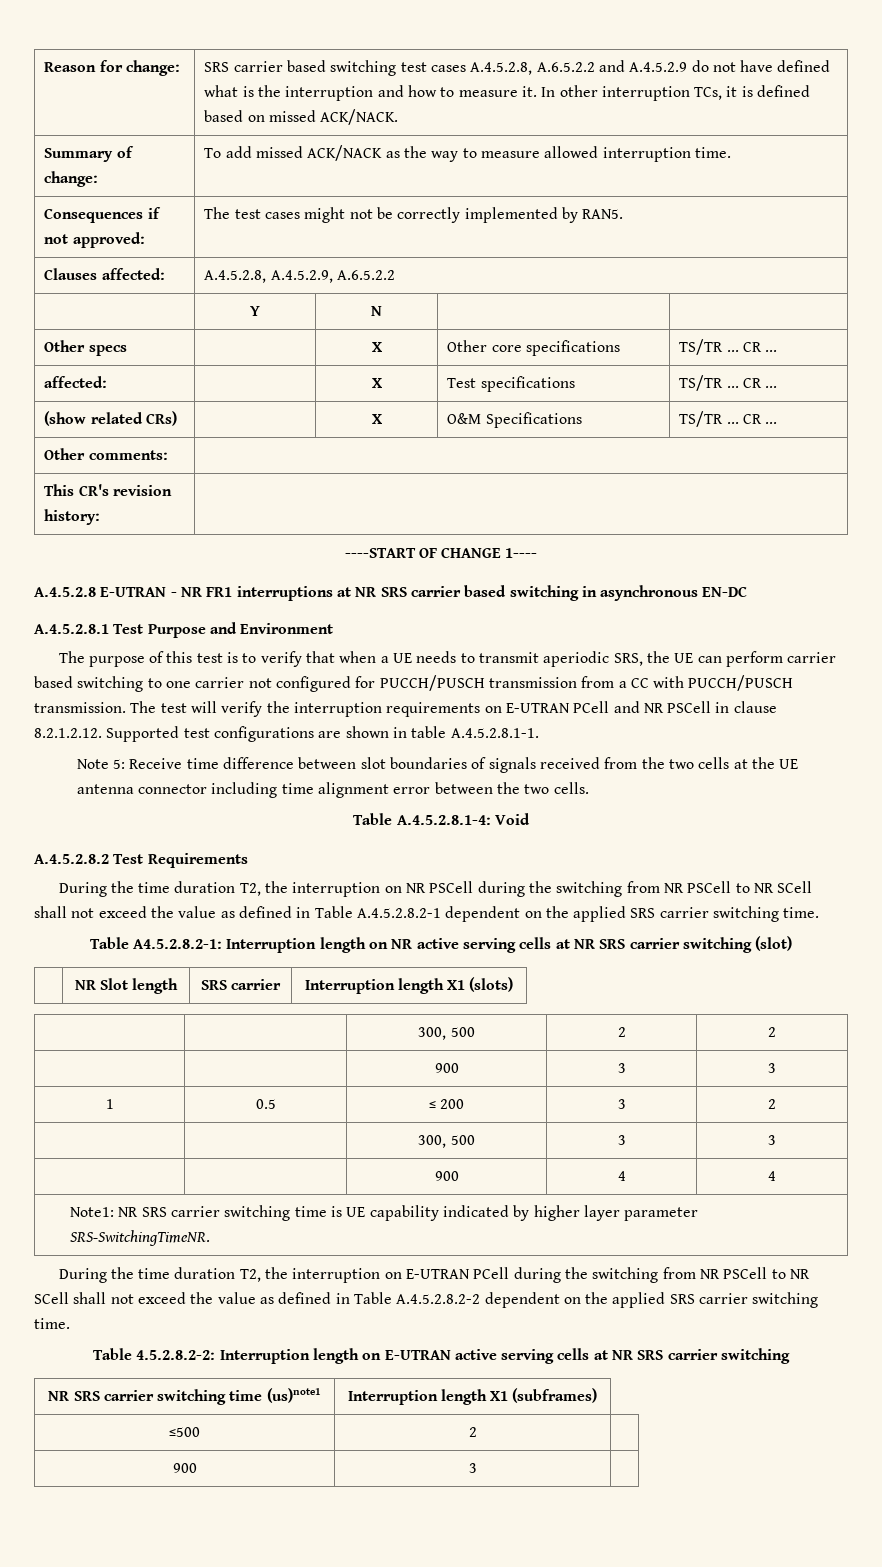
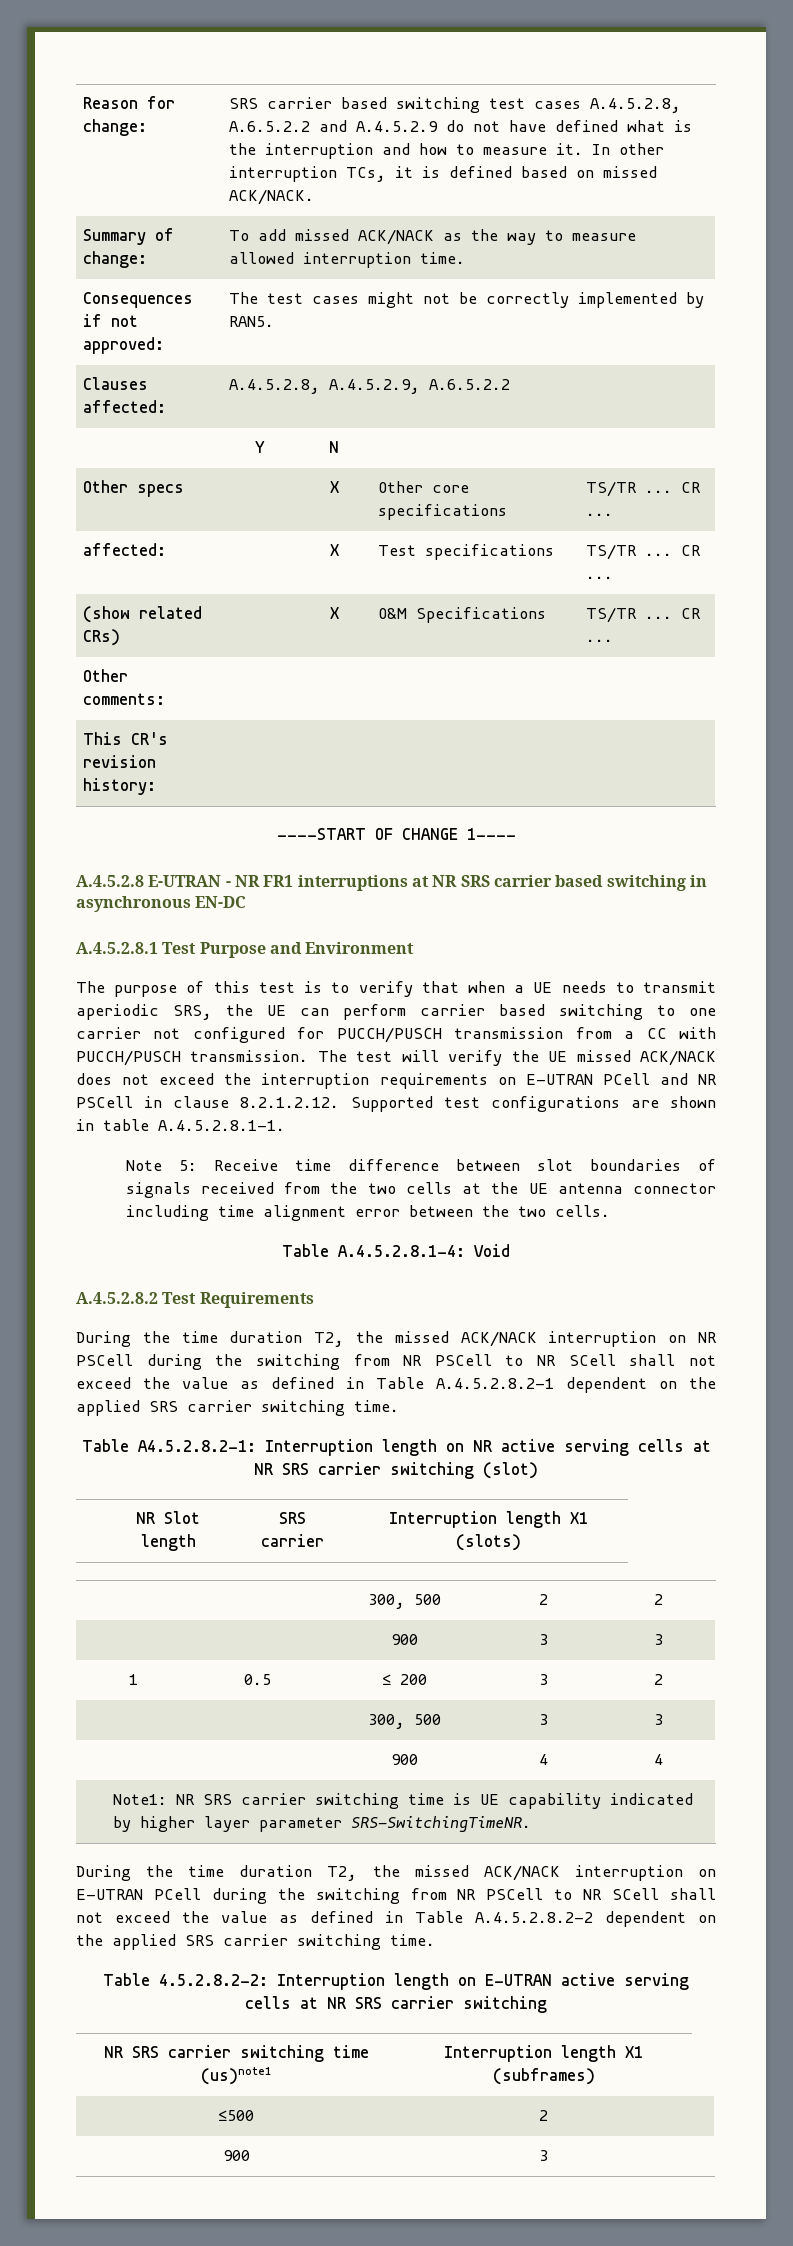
- The test will verify the interruption requirements on E-UTRAN PCell and NR PSCell in clause 8.2.1.2.12. Supported test configurations are shown in table A.4.5.2.8.1-1.
+ The test will verify the UE missed ACK/NACK does not exceed the interruption requirements on E-UTRAN PCell and NR PSCell in clause 8.2.1.2.12. Supported test configurations are shown in table A.4.5.2.8.1-1.
- During the time duration T2, the interruption on NR PSCell during the switching from NR PSCell to NR SCell shall not exceed the value as defined in Table A.4.5.2.8.2-1 dependent on the applied SRS carrier switching time.
+ During the time duration T2, the missed ACK/NACK interruption on NR PSCell during the switching from NR PSCell to NR SCell shall not exceed the value as defined in Table A.4.5.2.8.2-1 dependent on the applied SRS carrier switching time.
- During the time duration T2, the interruption on E-UTRAN PCell during the switching from NR PSCell to NR SCell shall not exceed the value as defined in Table A.4.5.2.8.2-2 dependent on the applied SRS carrier switching time.
+ During the time duration T2, the missed ACK/NACK interruption on E-UTRAN PCell during the switching from NR PSCell to NR SCell shall not exceed the value as defined in Table A.4.5.2.8.2-2 dependent on the applied SRS carrier switching time.

